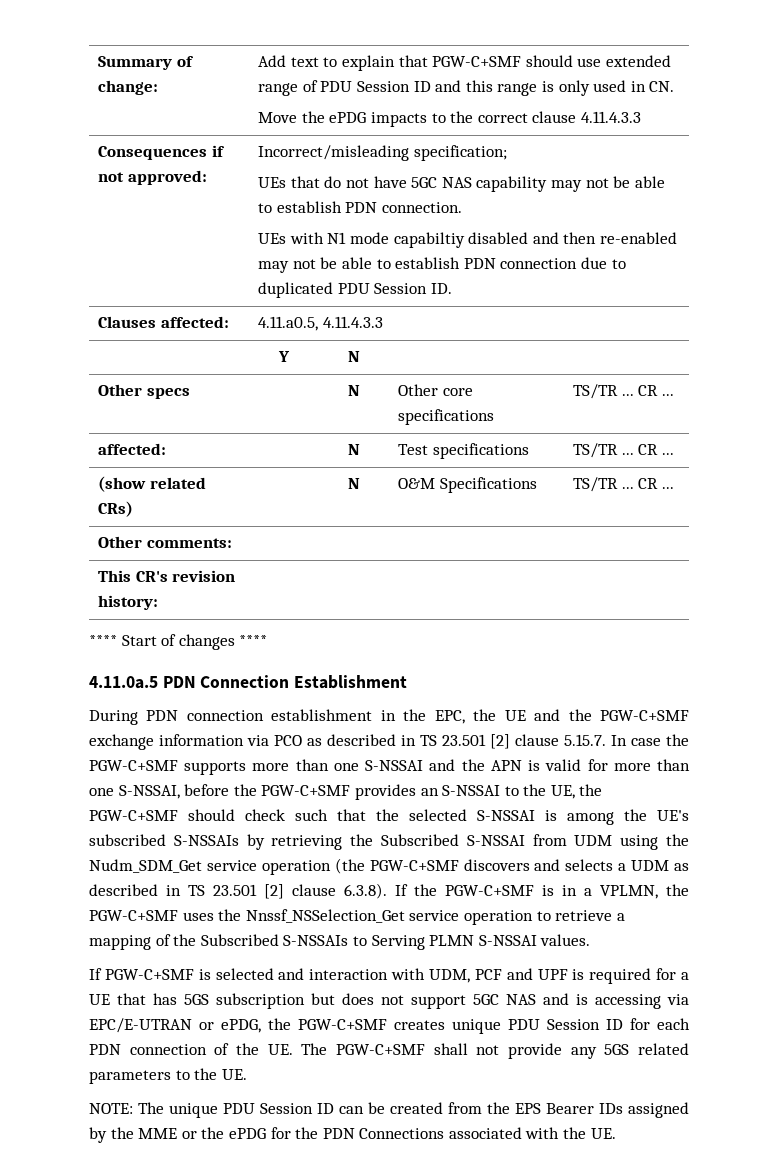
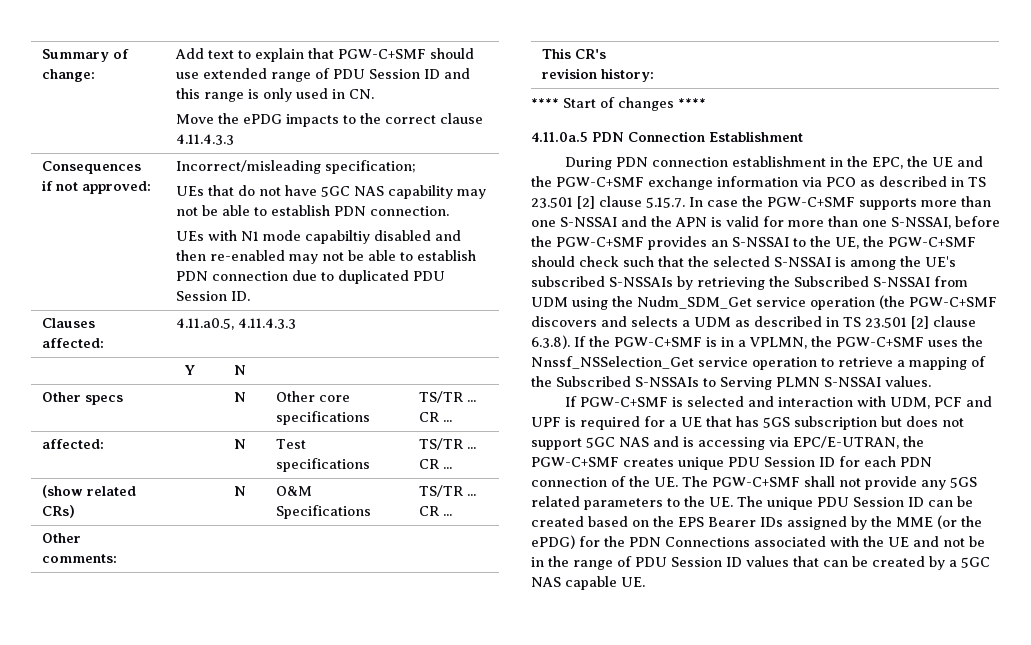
- If PGW-C+SMF is selected and interaction with UDM, PCF and UPF is required for a UE that has 5GS subscription but does not support 5GC NAS and is accessing via EPC/E-UTRAN or ePDG, the PGW-C+SMF creates unique PDU Session ID for each PDN connection of the UE. The PGW-C+SMF shall not provide any 5GS related parameters to the UE.
- NOTE: The unique PDU Session ID can be created from the EPS Bearer IDs assigned by the MME or the ePDG for the PDN Connections associated with the UE.
+ If PGW-C+SMF is selected and interaction with UDM, PCF and UPF is required for a UE that has 5GS subscription but does not support 5GC NAS and is accessing via EPC/E-UTRAN, the PGW-C+SMF creates unique PDU Session ID for each PDN connection of the UE. The PGW-C+SMF shall not provide any 5GS related parameters to the UE. The unique PDU Session ID can be created based on the EPS Bearer IDs assigned by the MME (or the ePDG) for the PDN Connections associated with the UE and not be in the range of PDU Session ID values that can be created by a 5GC NAS capable UE.

